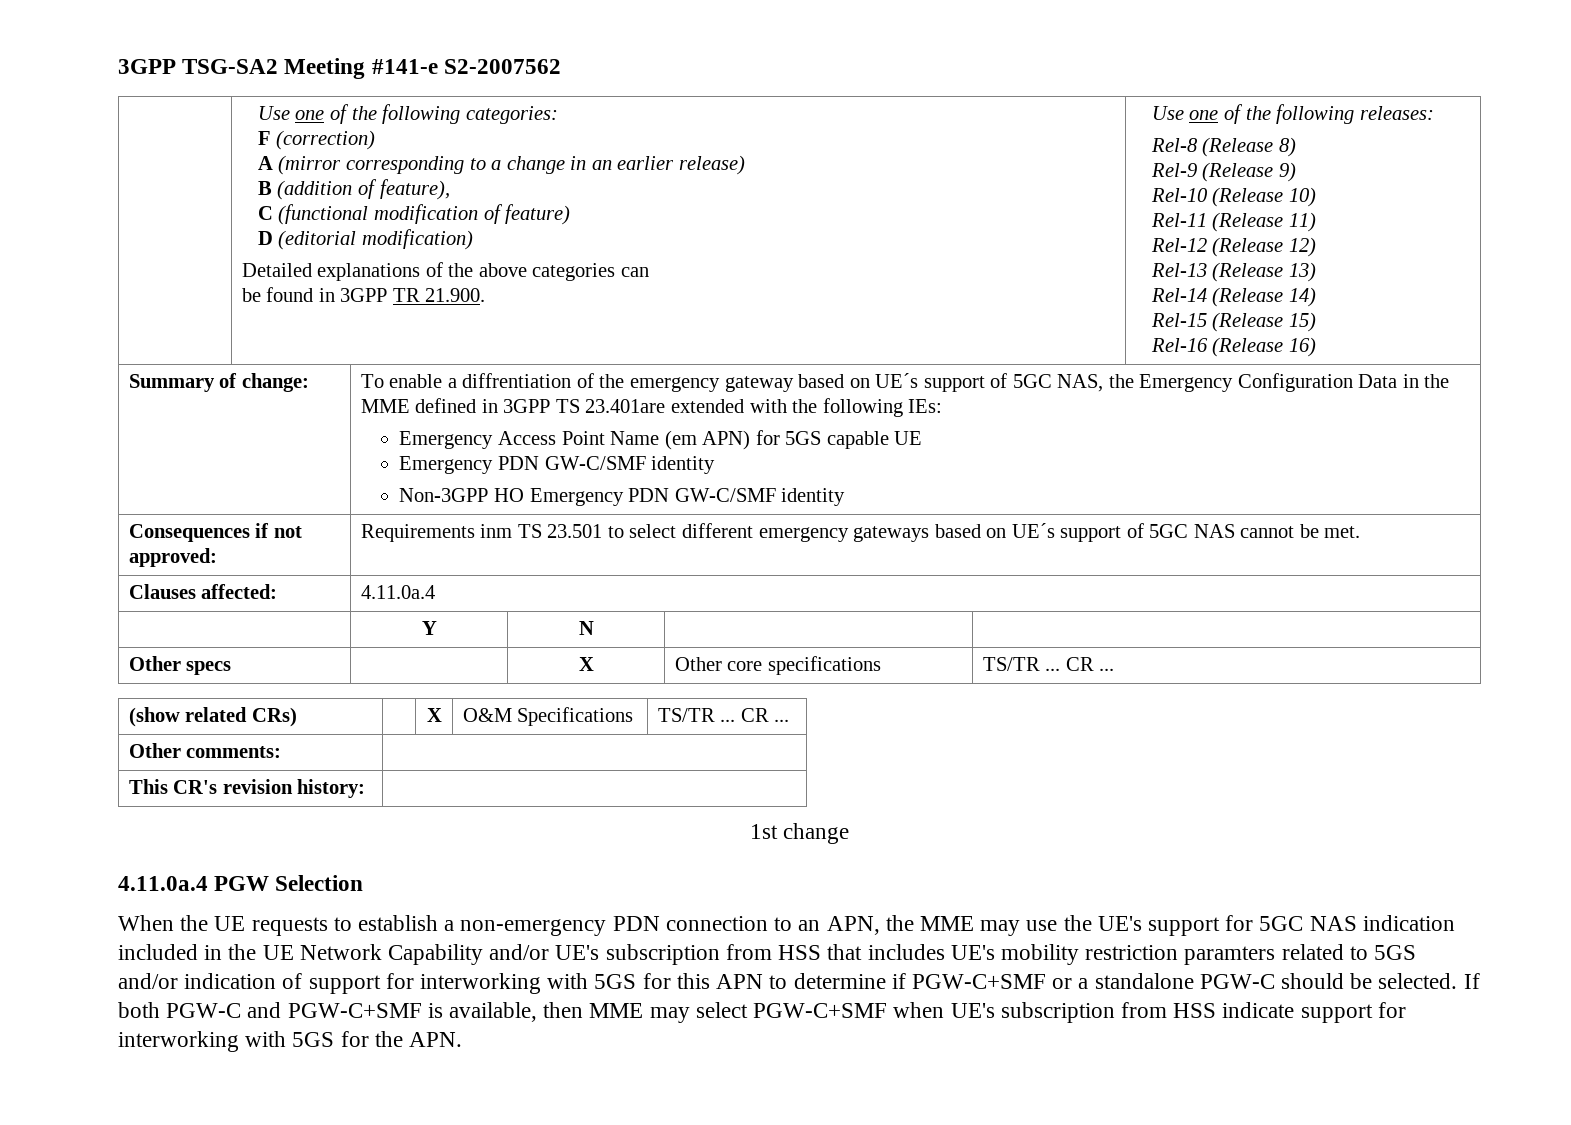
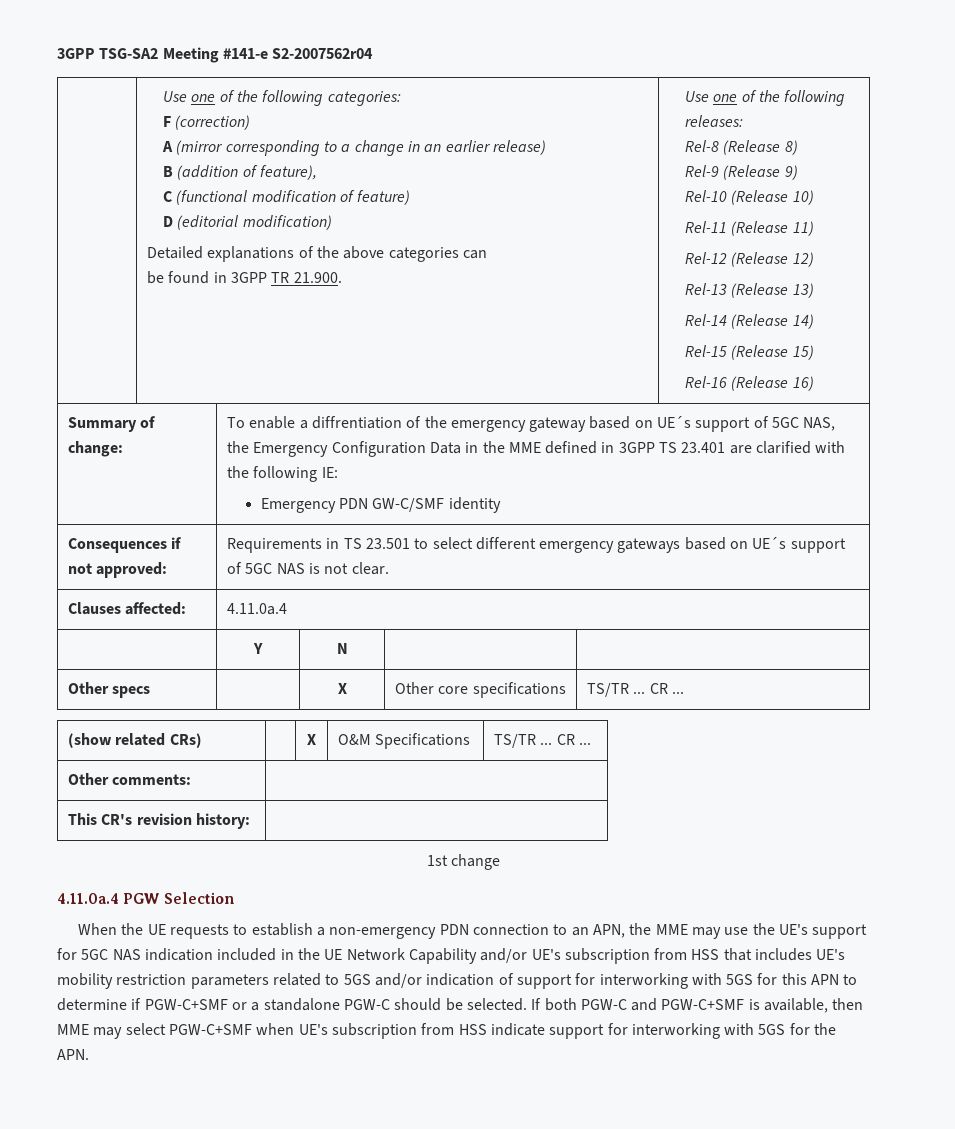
- 3GPP TSG-SA2 Meeting #141-e S2-2007562
+ 3GPP TSG-SA2 Meeting #141-e S2-2007562r04
- To enable a diffrentiation of the emergency gateway based on UE´s support of 5GC NAS, the Emergency Configuration Data in the MME defined in 3GPP TS 23.401are extended with the following IEs:
- Emergency Access Point Name (em APN) for 5GS capable UE
+ To enable a diffrentiation of the emergency gateway based on UE´s support of 5GC NAS, the Emergency Configuration Data in the MME defined in 3GPP TS 23.401 are clarified with the following IE:
  Emergency PDN GW-C/SMF identity
- Non-3GPP HO Emergency PDN GW-C/SMF identity
- Consequences if not approved: | Requirements inm TS 23.501 to select different emergency gateways based on UE´s support of 5GC NAS cannot be met.
+ Consequences if not approved: | Requirements in TS 23.501 to select different emergency gateways based on UE´s support of 5GC NAS is not clear.
- When the UE requests to establish a non-emergency PDN connection to an APN, the MME may use the UE's support for 5GC NAS indication included in the UE Network Capability and/or UE's subscription from HSS that includes UE's mobility restriction paramters related to 5GS and/or indication of support for interworking with 5GS for this APN to determine if PGW-C+SMF or a standalone PGW-C should be selected.
+ When the UE requests to establish a non-emergency PDN connection to an APN, the MME may use the UE's support for 5GC NAS indication included in the UE Network Capability and/or UE's subscription from HSS that includes UE's mobility restriction parameters related to 5GS and/or indication of support for interworking with 5GS for this APN to determine if PGW-C+SMF or a standalone PGW-C should be selected.

